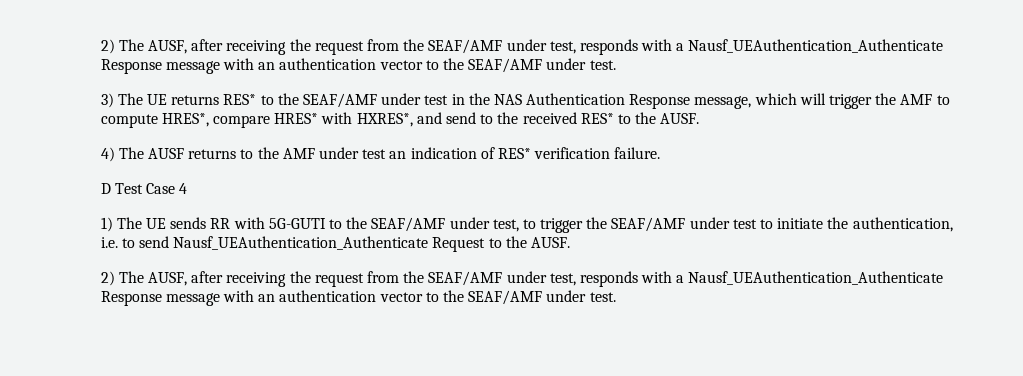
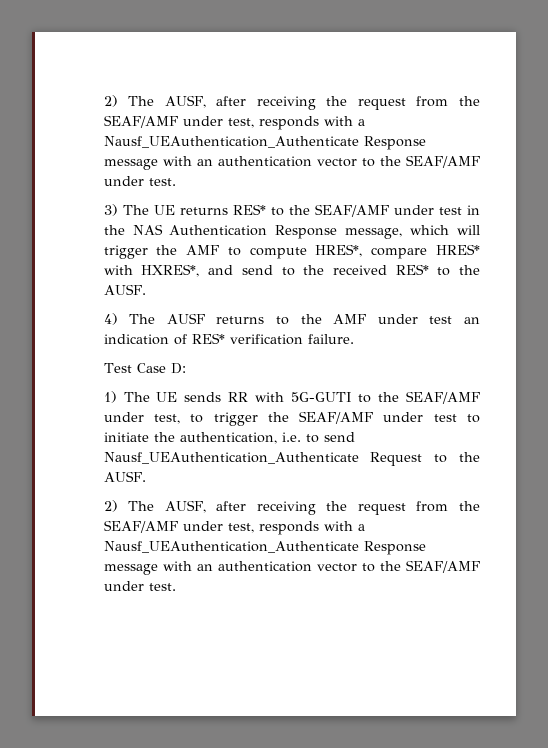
- D Test Case 4
+ Test Case D:

